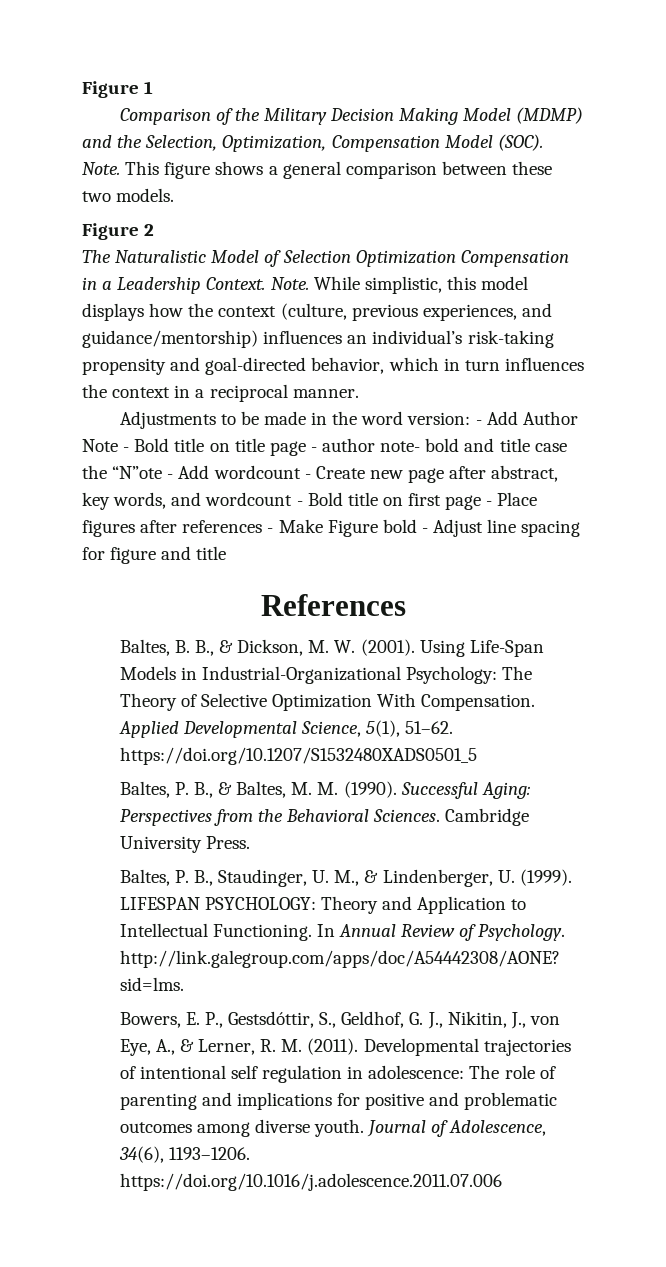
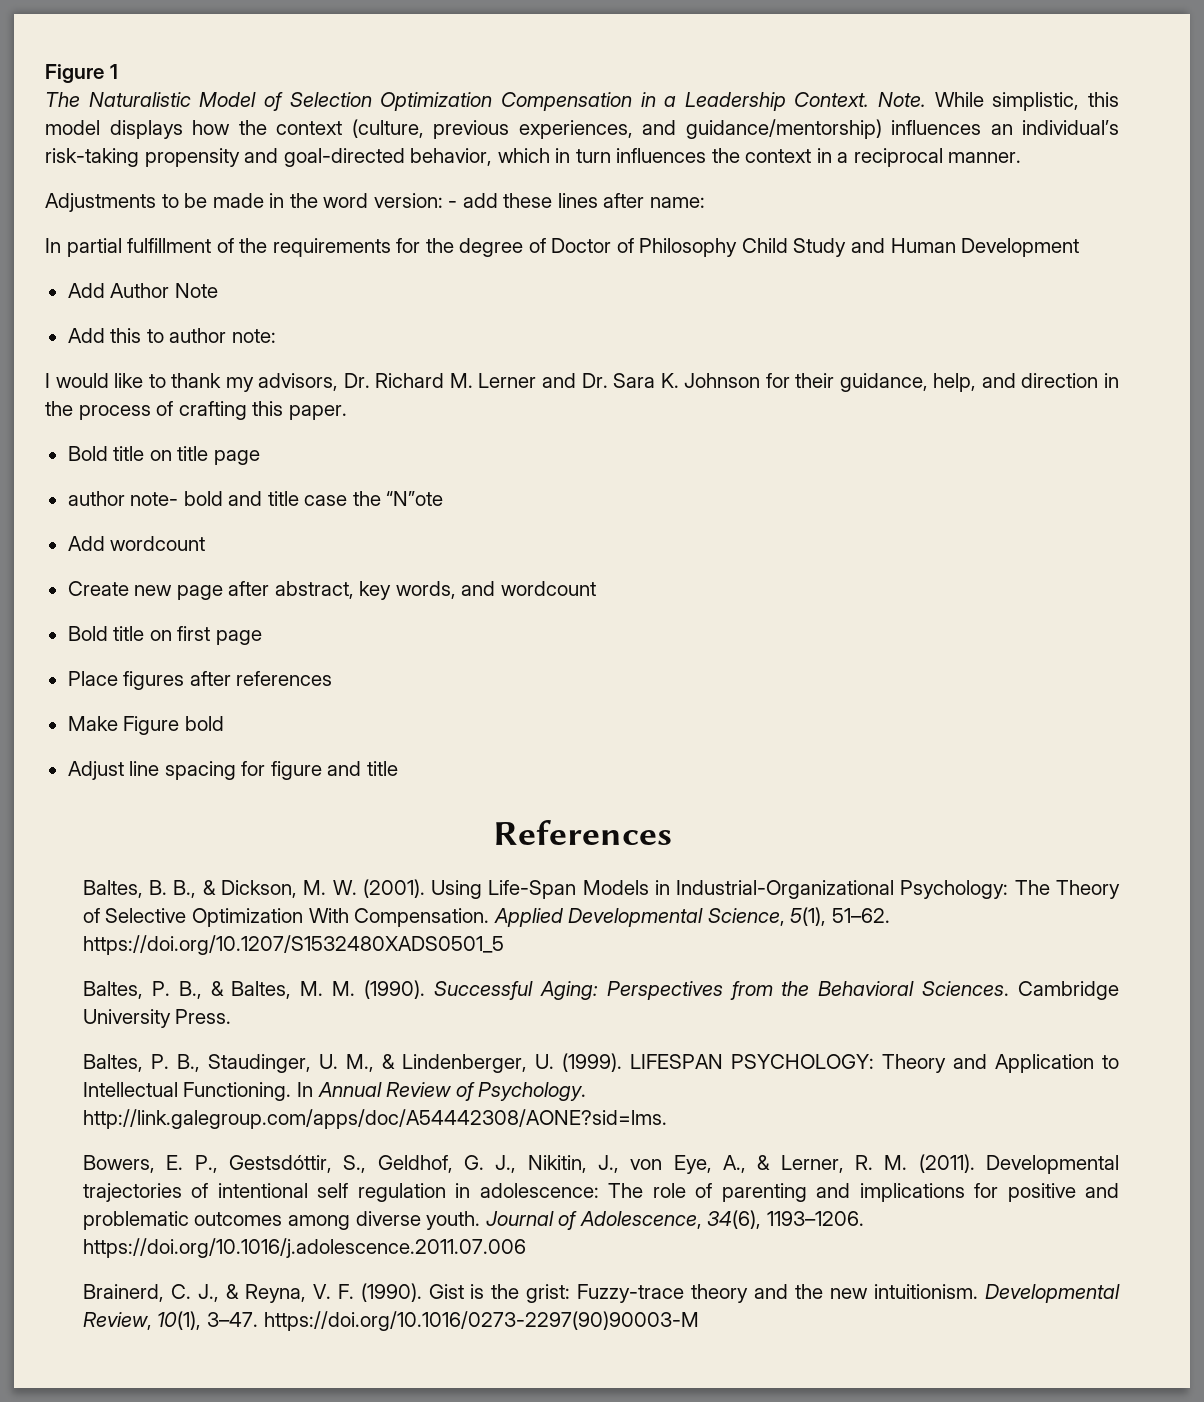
- Comparison of the Military Decision Making Model (MDMP) and the Selection, Optimization, Compensation Model (SOC). Note. This figure shows a general comparison between these two models.
- Figure 2
- Adjustments to be made in the word version: - Add Author Note - Bold title on title page - author note- bold and title case the “N”ote - Add wordcount - Create new page after abstract, key words, and wordcount - Bold title on first page - Place figures after references - Make Figure bold - Adjust line spacing for figure and title
+ Adjustments to be made in the word version: - add these lines after name:
+ In partial fulfillment of the requirements for the degree of Doctor of Philosophy Child Study and Human Development
+ Add Author Note
+ Add this to author note:
+ I would like to thank my advisors, Dr. Richard M. Lerner and Dr. Sara K. Johnson for their guidance, help, and direction in the process of crafting this paper.
+ Bold title on title page
+ author note- bold and title case the “N”ote
+ Add wordcount
+ Create new page after abstract, key words, and wordcount
+ Bold title on first page
+ Place figures after references
+ Make Figure bold
+ Adjust line spacing for figure and title
+ Brainerd, C. J., & Reyna, V. F. (1990). Gist is the grist: Fuzzy-trace theory and the new intuitionism. Developmental Review, 10(1), 3–47. https://doi.org/10.1016/0273-2297(90)90003-M

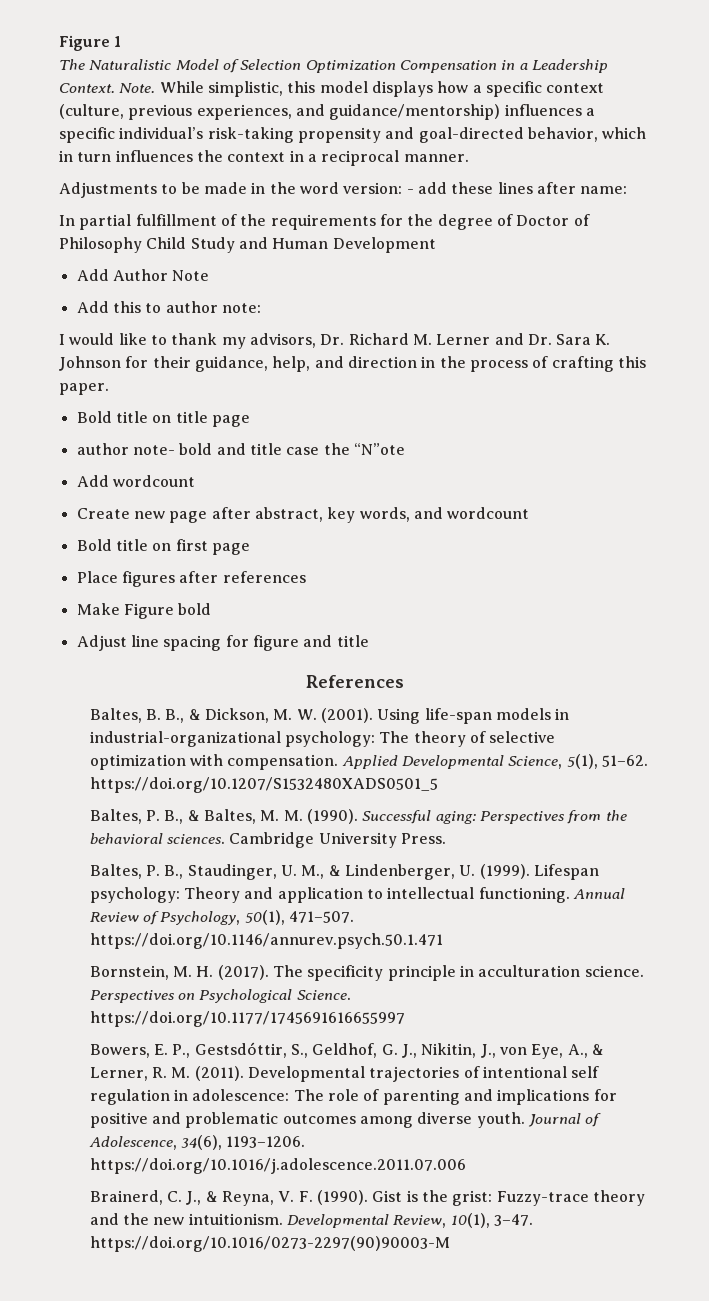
- While simplistic, this model displays how the context (culture, previous experiences, and guidance/mentorship) influences an individual’s risk-taking propensity and goal-directed behavior, which in turn influences the context in a reciprocal manner.
+ While simplistic, this model displays how a specific context (culture, previous experiences, and guidance/mentorship) influences a specific individual’s risk-taking propensity and goal-directed behavior, which in turn influences the context in a reciprocal manner.
- Using Life-Span Models in Industrial-Organizational Psychology: The Theory of Selective Optimization With Compensation.
+ Using life-span models in industrial-organizational psychology: The theory of selective optimization with compensation.
- Successful Aging: Perspectives from the Behavioral Sciences.
+ Successful aging: Perspectives from the behavioral sciences.
- LIFESPAN PSYCHOLOGY: Theory and Application to Intellectual Functioning. In Annual Review of Psychology. http://link.galegroup.com/apps/doc/A54442308/AONE?sid=lms.
+ Lifespan psychology: Theory and application to intellectual functioning. Annual Review of Psychology, 50(1), 471–507. https://doi.org/10.1146/annurev.psych.50.1.471
+ Bornstein, M. H. (2017). The specificity principle in acculturation science. Perspectives on Psychological Science. https://doi.org/10.1177/1745691616655997

